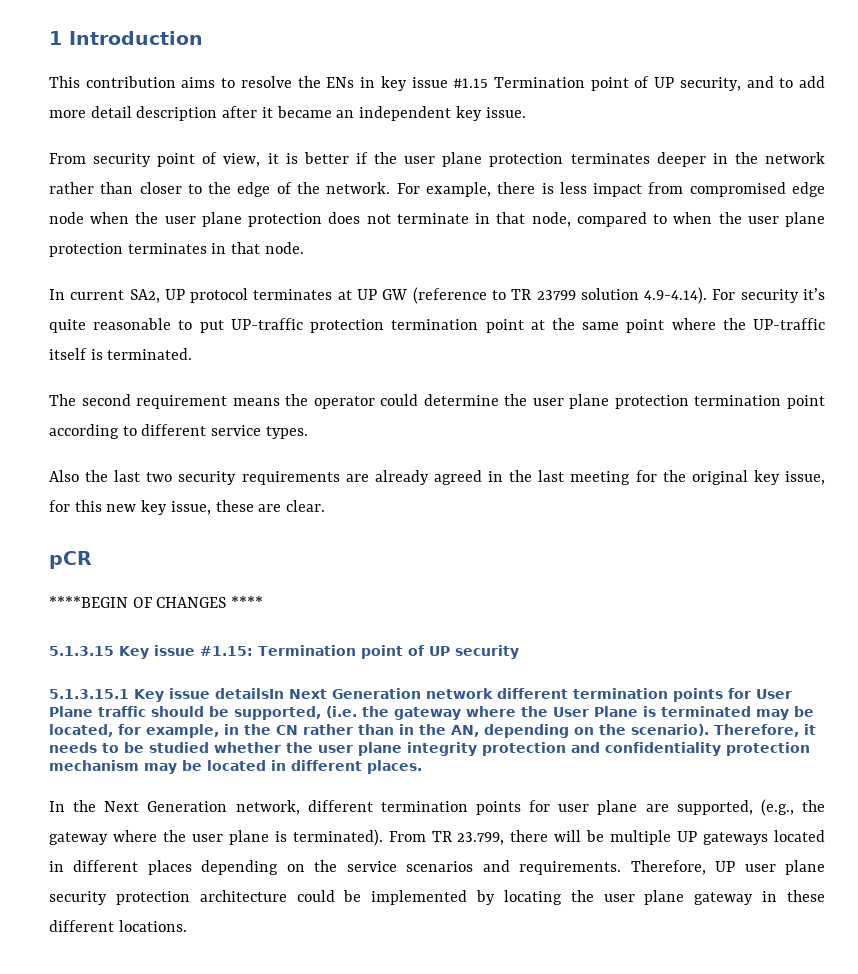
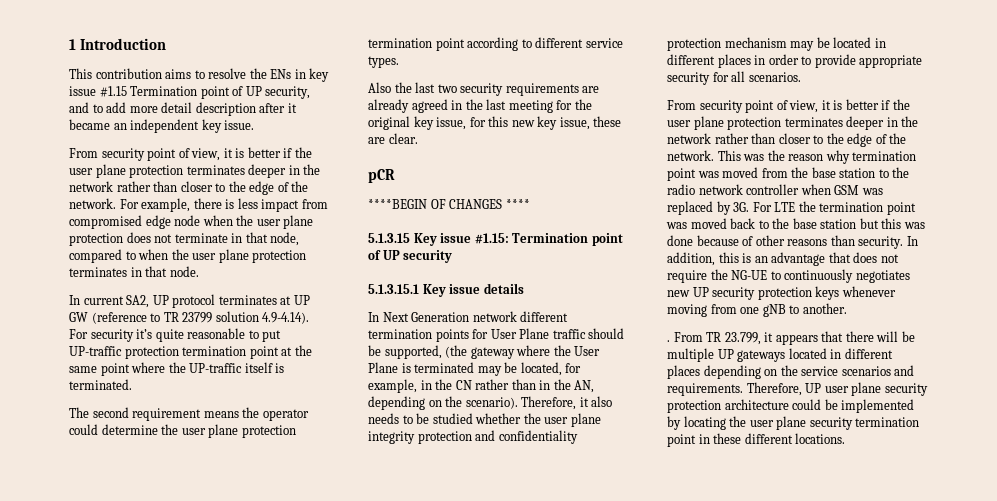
- 5.1.3.15.1 Key issue detailsIn Next Generation network different termination points for User Plane traffic should be supported, (i.e. the gateway where the User Plane is terminated may be located, for example, in the CN rather than in the AN, depending on the scenario).
+ 5.1.3.15.1 Key issue details
+ In Next Generation network different termination points for User Plane traffic should be supported, (the gateway where the User Plane is terminated may be located, for example, in the CN rather than in the AN, depending on the scenario).
- Therefore, it needs to be studied whether the user plane integrity protection and confidentiality protection mechanism may be located in different places.
- In the Next Generation network, different termination points for user plane are supported, (e.g., the gateway where the user plane is terminated). From TR 23.799, there will be multiple UP gateways located in different places depending on the service scenarios and requirements.
+ Therefore, it also needs to be studied whether the user plane integrity protection and confidentiality protection mechanism may be located in different places in order to provide appropriate security for all scenarios.
+ From security point of view, it is better if the user plane protection terminates deeper in the network rather than closer to the edge of the network. This was the reason why termination point was moved from the base station to the radio network controller when GSM was replaced by 3G. For LTE the termination point was moved back to the base station but this was done because of other reasons than security. In addition, this is an advantage that does not require the NG-UE to continuously negotiates new UP security protection keys whenever moving from one gNB to another.
+ . From TR 23.799, it appears that there will be multiple UP gateways located in different places depending on the service scenarios and requirements.
- Therefore, UP user plane security protection architecture could be implemented by locating the user plane gateway in these different locations.
+ Therefore, UP user plane security protection architecture could be implemented by locating the user plane security termination point in these different locations.

